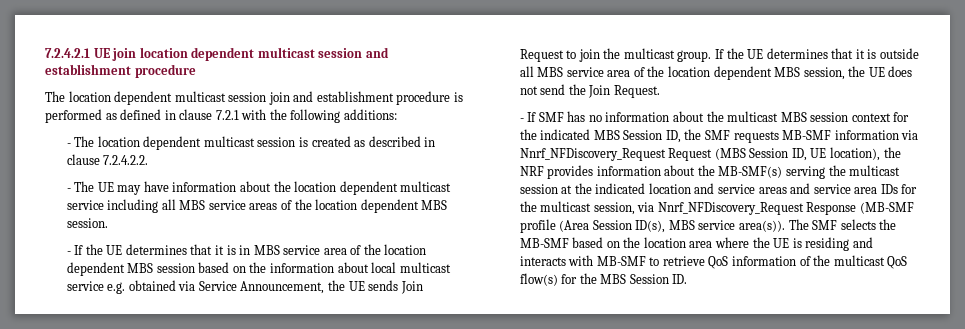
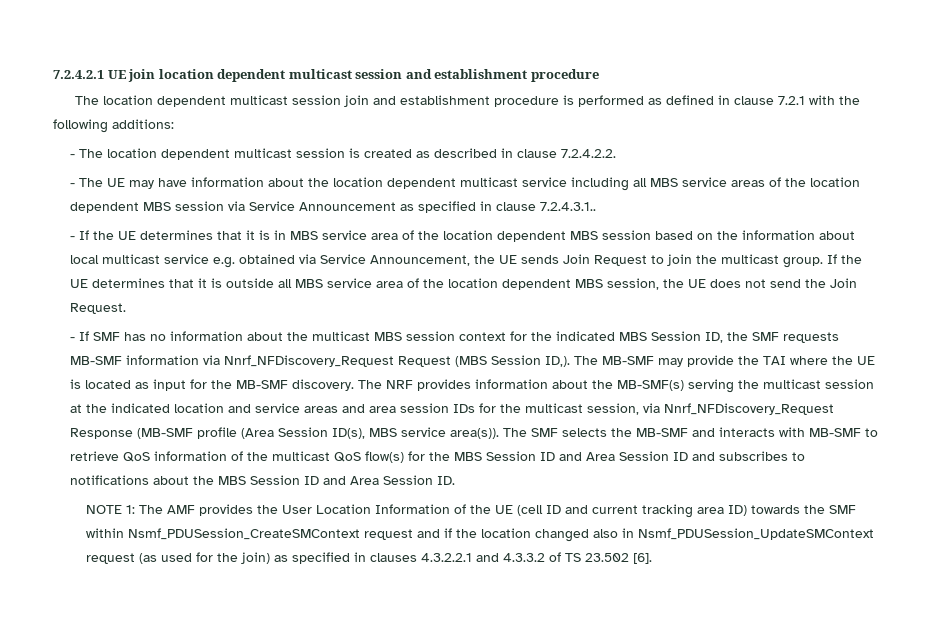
- - The UE may have information about the location dependent multicast service including all MBS service areas of the location dependent MBS session.
+ - The UE may have information about the location dependent multicast service including all MBS service areas of the location dependent MBS session via Service Announcement as specified in clause 7.2.4.3.1..
- - If SMF has no information about the multicast MBS session context for the indicated MBS Session ID, the SMF requests MB-SMF information via Nnrf_NFDiscovery_Request Request (MBS Session ID, UE location), the NRF provides information about the MB-SMF(s) serving the multicast session at the indicated location and service areas and service area IDs for the multicast session, via Nnrf_NFDiscovery_Request Response (MB-SMF profile (Area Session ID(s), MBS service area(s)).
+ - If SMF has no information about the multicast MBS session context for the indicated MBS Session ID, the SMF requests MB-SMF information via Nnrf_NFDiscovery_Request Request (MBS Session ID,). The MB-SMF may provide the TAI where the UE is located as input for the MB-SMF discovery. The NRF provides information about the MB-SMF(s) serving the multicast session at the indicated location and service areas and area session IDs for the multicast session, via Nnrf_NFDiscovery_Request Response (MB-SMF profile (Area Session ID(s), MBS service area(s)).
- The SMF selects the MB-SMF based on the location area where the UE is residing and interacts with MB-SMF to retrieve QoS information of the multicast QoS flow(s) for the MBS Session ID.
+ The SMF selects the MB-SMF and interacts with MB-SMF to retrieve QoS information of the multicast QoS flow(s) for the MBS Session ID and Area Session ID and subscribes to notifications about the MBS Session ID and Area Session ID.
+ NOTE 1: The AMF provides the User Location Information of the UE (cell ID and current tracking area ID) towards the SMF within Nsmf_PDUSession_CreateSMContext request and if the location changed also in Nsmf_PDUSession_UpdateSMContext request (as used for the join) as specified in clauses 4.3.2.2.1 and 4.3.3.2 of TS 23.502 [6].

